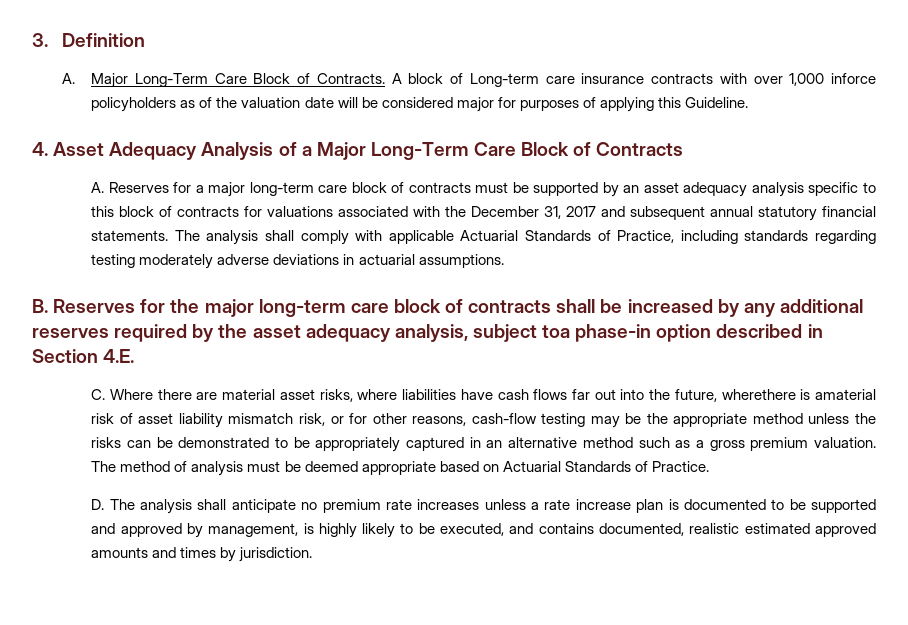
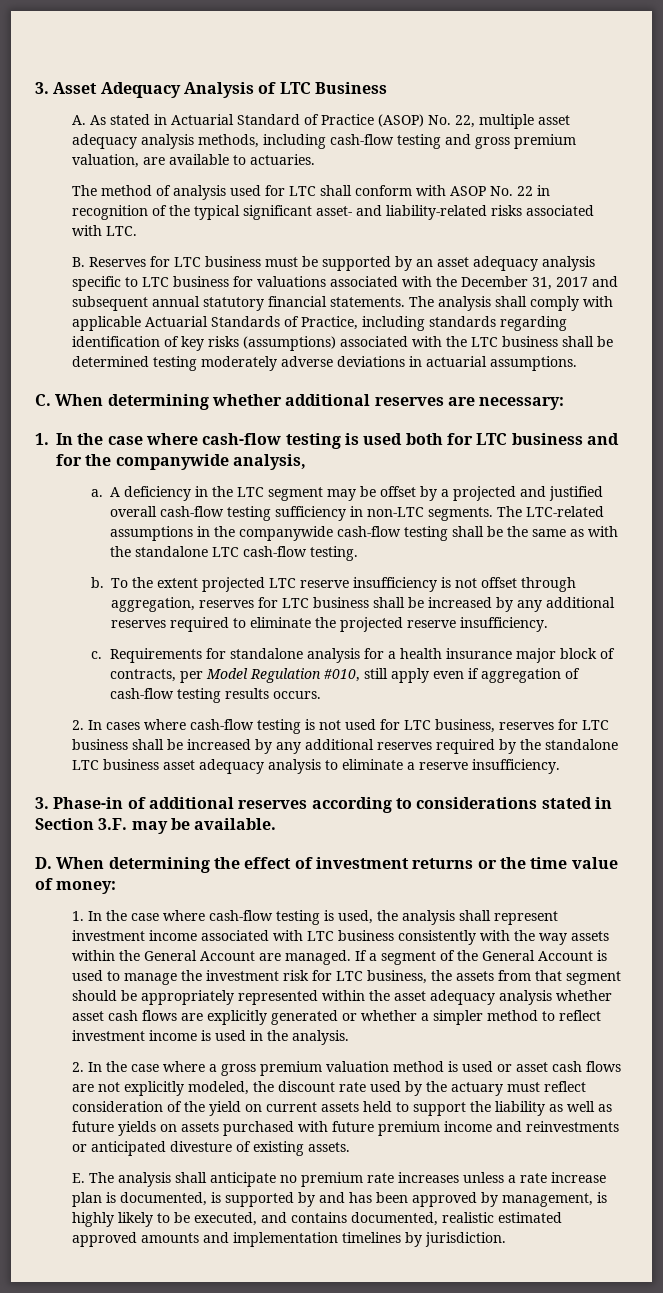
- 3. Definition
- A. Major Long-Term Care Block of Contracts. A block of Long-term care insurance contracts with over 1,000 inforce policyholders as of the valuation date will be considered major for purposes of applying this Guideline.
- 4. Asset Adequacy Analysis of a Major Long-Term Care Block of Contracts
- A. Reserves for a major long-term care block of contracts must be supported by an asset adequacy analysis specific to this block of contracts for valuations associated with the December 31, 2017 and subsequent annual statutory financial statements.
+ 3. Asset Adequacy Analysis of LTC Business
+ A. As stated in Actuarial Standard of Practice (ASOP) No. 22, multiple asset adequacy analysis methods, including cash-flow testing and gross premium valuation, are available to actuaries.
+ The method of analysis used for LTC shall conform with ASOP No. 22 in recognition of the typical significant asset- and liability-related risks associated with LTC.
+ B. Reserves for LTC business must be supported by an asset adequacy analysis specific to LTC business for valuations associated with the December 31, 2017 and subsequent annual statutory financial statements.
- The analysis shall comply with applicable Actuarial Standards of Practice, including standards regarding testing moderately adverse deviations in actuarial assumptions.
+ The analysis shall comply with applicable Actuarial Standards of Practice, including standards regarding identification of key risks (assumptions) associated with the LTC business shall be determined testing moderately adverse deviations in actuarial assumptions.
- B. Reserves for the major long-term care block of contracts shall be increased by any additional reserves required by the asset adequacy analysis, subject toa phase-in option described in Section 4.E.
- C. Where there are material asset risks, where liabilities have cash flows far out into the future, wherethere is amaterial risk of asset liability mismatch risk, or for other reasons, cash-flow testing may be the appropriate method unless the risks can be demonstrated to be appropriately captured in an alternative method such as a gross premium valuation. The method of analysis must be deemed appropriate based on Actuarial Standards of Practice.
- D. The analysis shall anticipate no premium rate increases unless a rate increase plan is documented to be supported and approved by management, is highly likely to be executed, and contains documented, realistic estimated approved amounts and times by jurisdiction.
+ C. When determining whether additional reserves are necessary:
+ 1. In the case where cash-flow testing is used both for LTC business and for the companywide analysis,
+ a. A deficiency in the LTC segment may be offset by a projected and justified overall cash-flow testing sufficiency in non-LTC segments. The LTC-related assumptions in the companywide cash-flow testing shall be the same as with the standalone LTC cash-flow testing.
+ b. To the extent projected LTC reserve insufficiency is not offset through aggregation, reserves for LTC business shall be increased by any additional reserves required to eliminate the projected reserve insufficiency.
+ c. Requirements for standalone analysis for a health insurance major block of contracts, per Model Regulation #010, still apply even if aggregation of cash-flow testing results occurs.
+ 2. In cases where cash-flow testing is not used for LTC business, reserves for LTC business shall be increased by any additional reserves required by the standalone LTC business asset adequacy analysis to eliminate a reserve insufficiency.
+ 3. Phase-in of additional reserves according to considerations stated in Section 3.F. may be available.
+ D. When determining the effect of investment returns or the time value of money:
+ 1. In the case where cash-flow testing is used, the analysis shall represent investment income associated with LTC business consistently with the way assets within the General Account are managed. If a segment of the General Account is used to manage the investment risk for LTC business, the assets from that segment should be appropriately represented within the asset adequacy analysis whether asset cash flows are explicitly generated or whether a simpler method to reflect investment income is used in the analysis.
+ 2. In the case where a gross premium valuation method is used or asset cash flows are not explicitly modeled, the discount rate used by the actuary must reflect consideration of the yield on current assets held to support the liability as well as future yields on assets purchased with future premium income and reinvestments or anticipated divesture of existing assets.
+ E. The analysis shall anticipate no premium rate increases unless a rate increase plan is documented, is supported by and has been approved by management, is highly likely to be executed, and contains documented, realistic estimated approved amounts and implementation timelines by jurisdiction.

